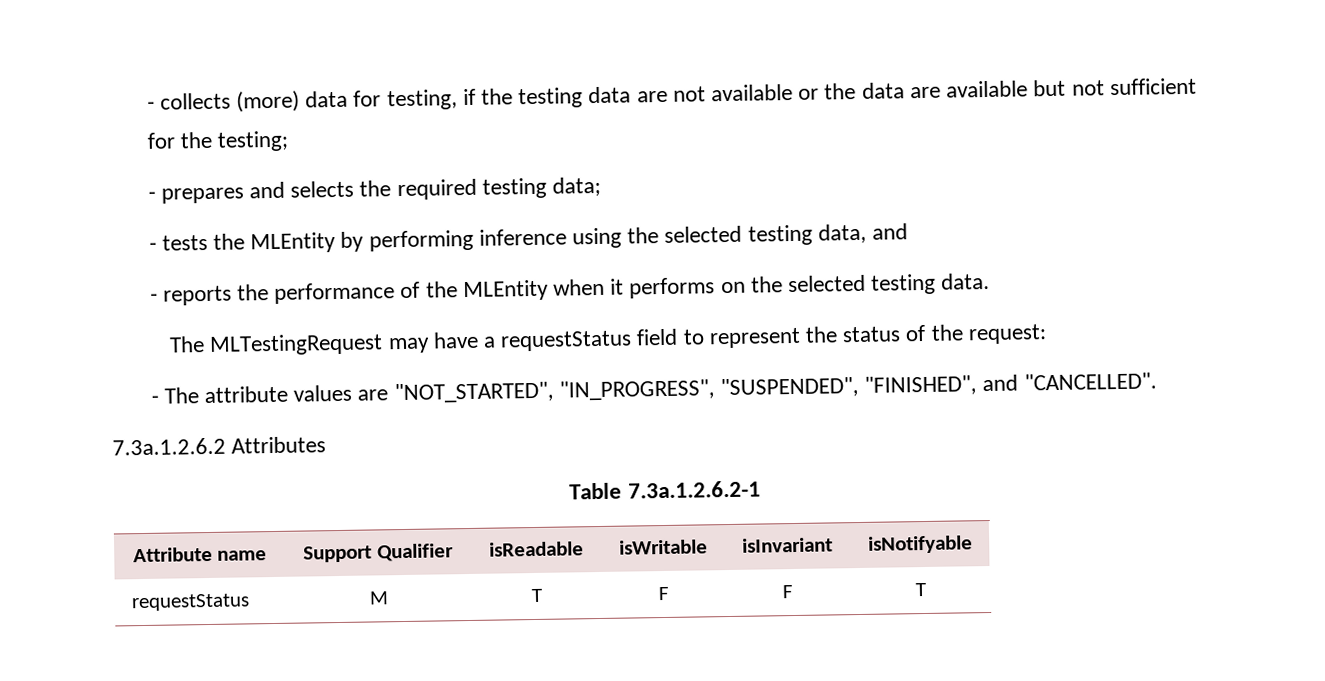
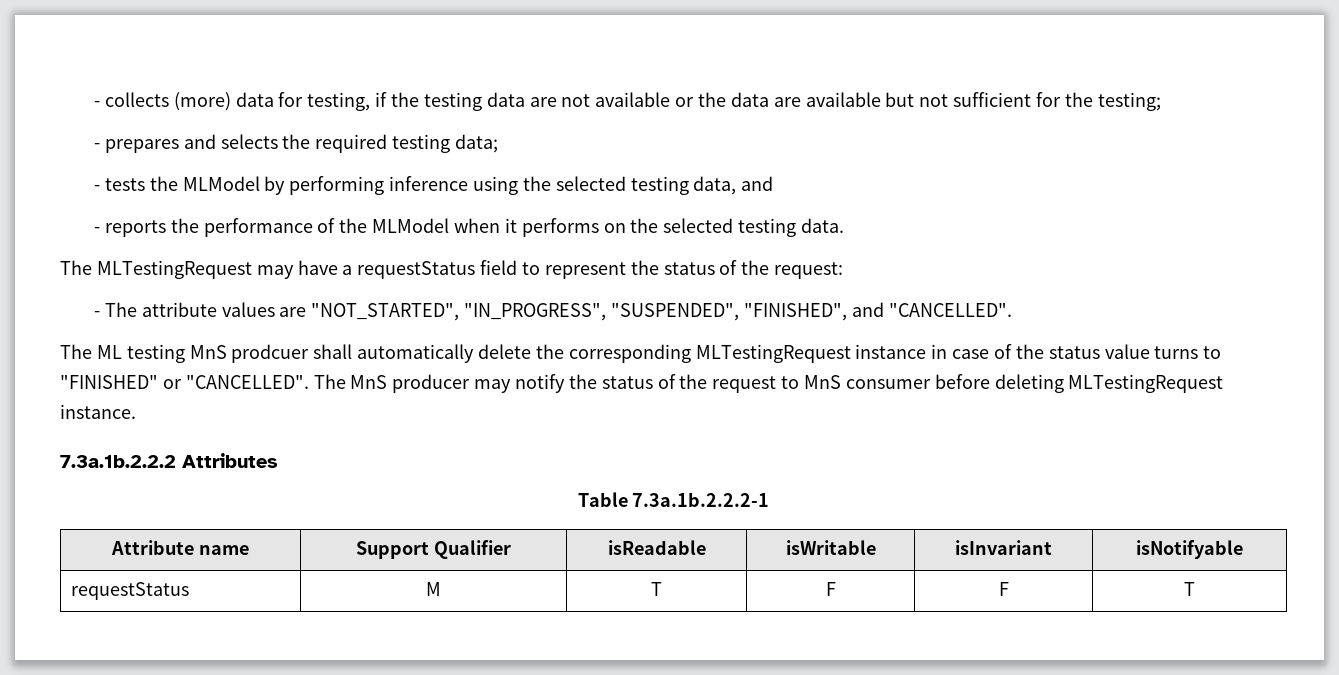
- - tests the MLEntity by performing inference using the selected testing data, and
+ - tests the MLModel by performing inference using the selected testing data, and
- - reports the performance of the MLEntity when it performs on the selected testing data.
+ - reports the performance of the MLModel when it performs on the selected testing data.
- 7.3a.1.2.6.2 Attributes
+ The ML testing MnS prodcuer shall automatically delete the corresponding MLTestingRequest instance in case of the status value turns to "FINISHED" or "CANCELLED". The MnS producer may notify the status of the request to MnS consumer before deleting MLTestingRequest instance.
+ 7.3a.1b.2.2.2 Attributes
- Table 7.3a.1.2.6.2-1
+ Table 7.3a.1b.2.2.2-1

